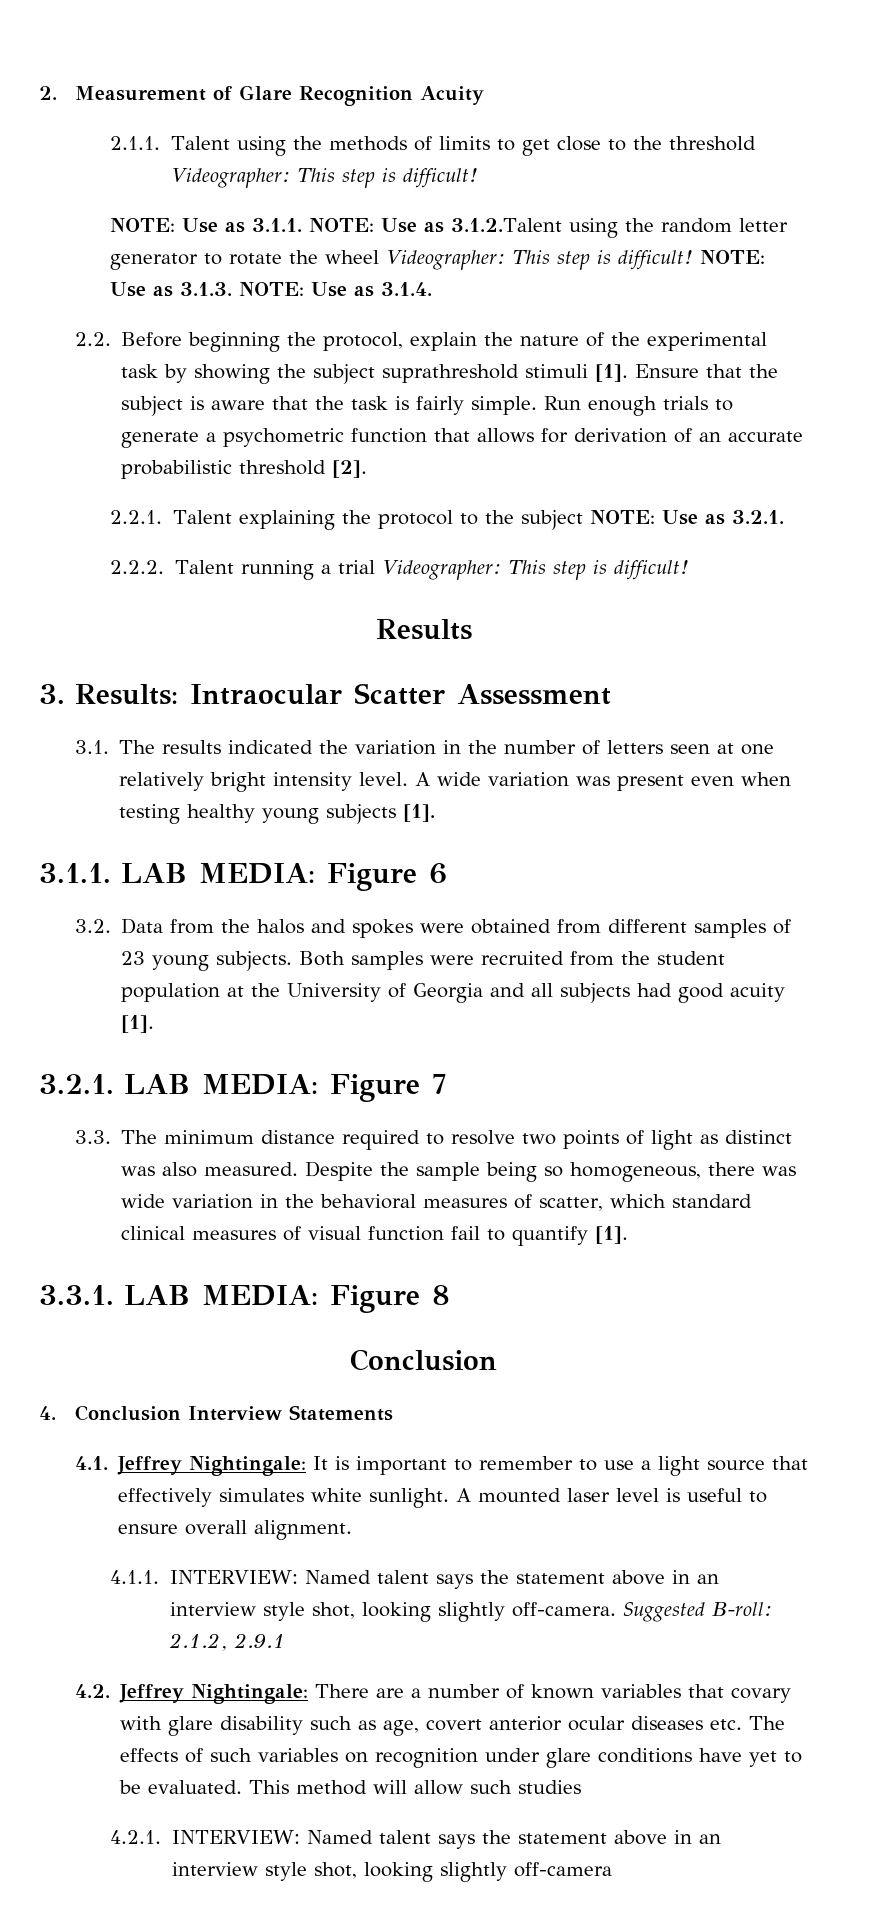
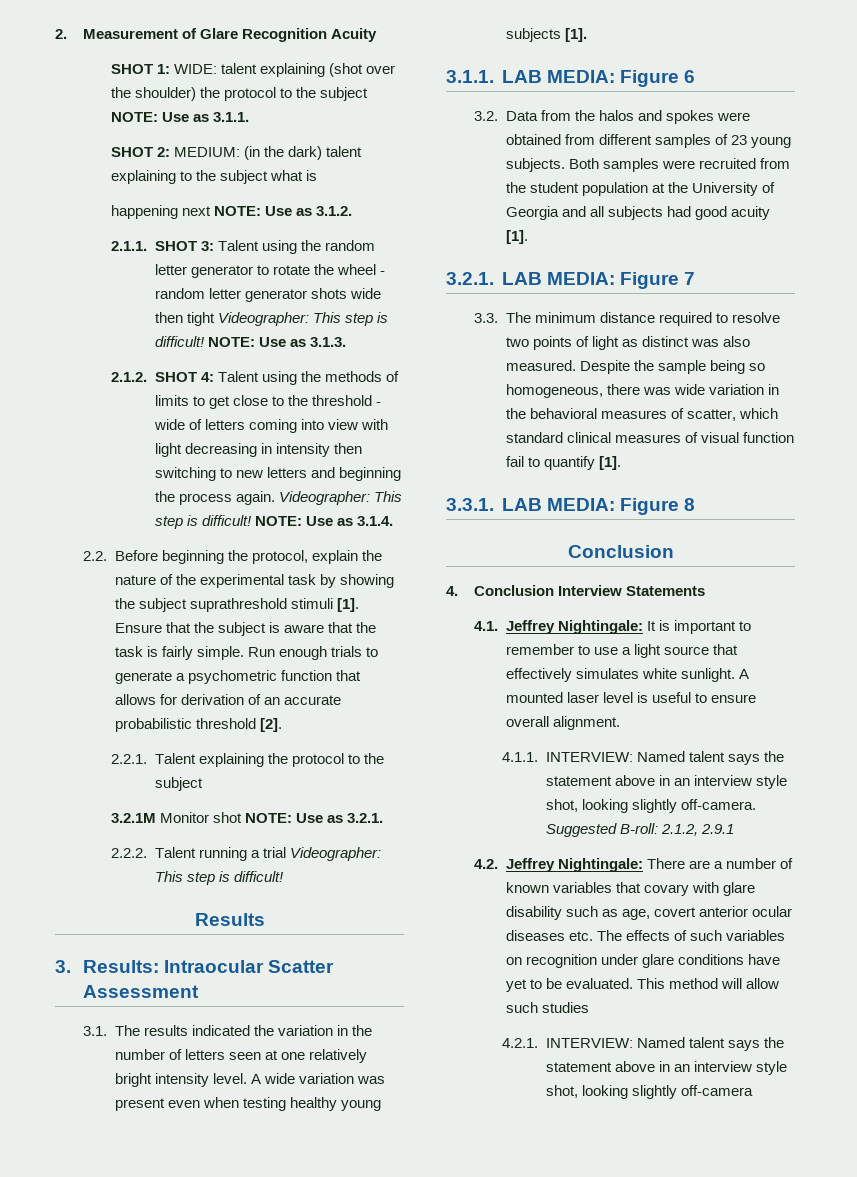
- 2.1.1. Talent using the methods of limits to get close to the threshold Videographer: This step is difficult!
- NOTE: Use as 3.1.1. NOTE: Use as 3.1.2.Talent using the random letter generator to rotate the wheel Videographer: This step is difficult! NOTE: Use as 3.1.3. NOTE: Use as 3.1.4.
+ SHOT 1: WIDE: talent explaining (shot over the shoulder) the protocol to the subject NOTE: Use as 3.1.1.
+ SHOT 2: MEDIUM: (in the dark) talent explaining to the subject what is
+ happening next NOTE: Use as 3.1.2.
+ 2.1.1. SHOT 3: Talent using the random letter generator to rotate the wheel - random letter generator shots wide then tight Videographer: This step is difficult! NOTE: Use as 3.1.3.
+ 2.1.2. SHOT 4: Talent using the methods of limits to get close to the threshold - wide of letters coming into view with light decreasing in intensity then switching to new letters and beginning the process again. Videographer: This step is difficult! NOTE: Use as 3.1.4.
- 2.2.1. Talent explaining the protocol to the subject NOTE: Use as 3.2.1.
+ 2.2.1. Talent explaining the protocol to the subject
+ 3.2.1M Monitor shot NOTE: Use as 3.2.1.

